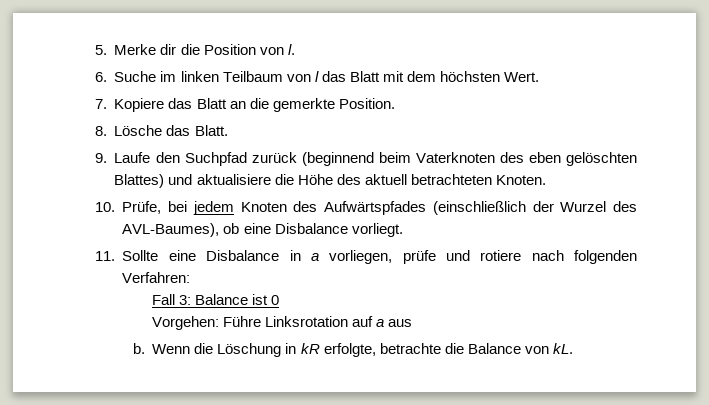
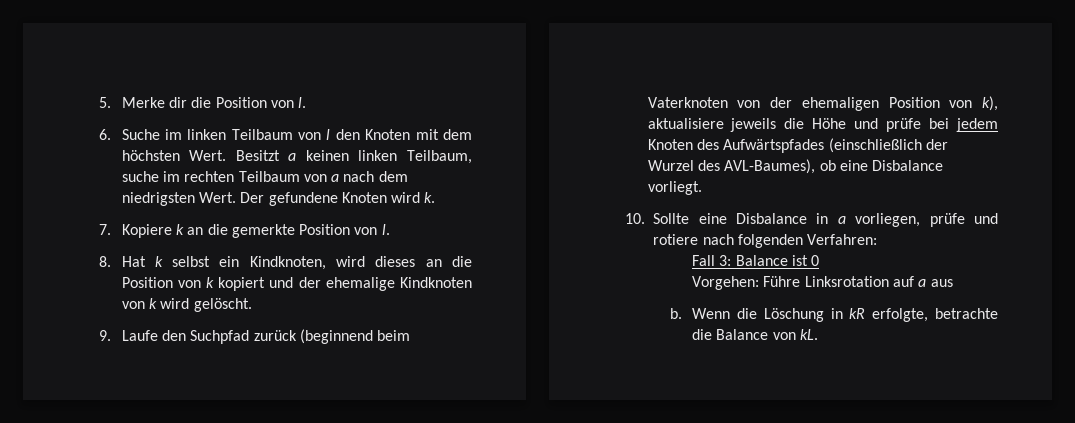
- 6. Suche im linken Teilbaum von l das Blatt mit dem höchsten Wert.
+ 6. Suche im linken Teilbaum von l den Knoten mit dem höchsten Wert. Besitzt a keinen linken Teilbaum, suche im rechten Teilbaum von a nach dem niedrigsten Wert. Der gefundene Knoten wird k.
- 7. Kopiere das Blatt an die gemerkte Position.
- 8. Lösche das Blatt.
+ 7. Kopiere k an die gemerkte Position von l.
+ 8. Hat k selbst ein Kindknoten, wird dieses an die Position von k kopiert und der ehemalige Kindknoten von k wird gelöscht.
- 9. Laufe den Suchpfad zurück (beginnend beim Vaterknoten des eben gelöschten Blattes) und aktualisiere die Höhe des aktuell betrachteten Knoten.
- 10. Prüfe, bei jedem Knoten des Aufwärtspfades (einschließlich der Wurzel des AVL-Baumes), ob eine Disbalance vorliegt.
+ 9. Laufe den Suchpfad zurück (beginnend beim Vaterknoten von der ehemaligen Position von k), aktualisiere jeweils die Höhe und prüfe bei jedem Knoten des Aufwärtspfades (einschließlich der Wurzel des AVL-Baumes), ob eine Disbalance vorliegt.
- 11. Sollte eine Disbalance in a vorliegen, prüfe und rotiere nach folgenden Verfahren:
+ 10. Sollte eine Disbalance in a vorliegen, prüfe und rotiere nach folgenden Verfahren:

